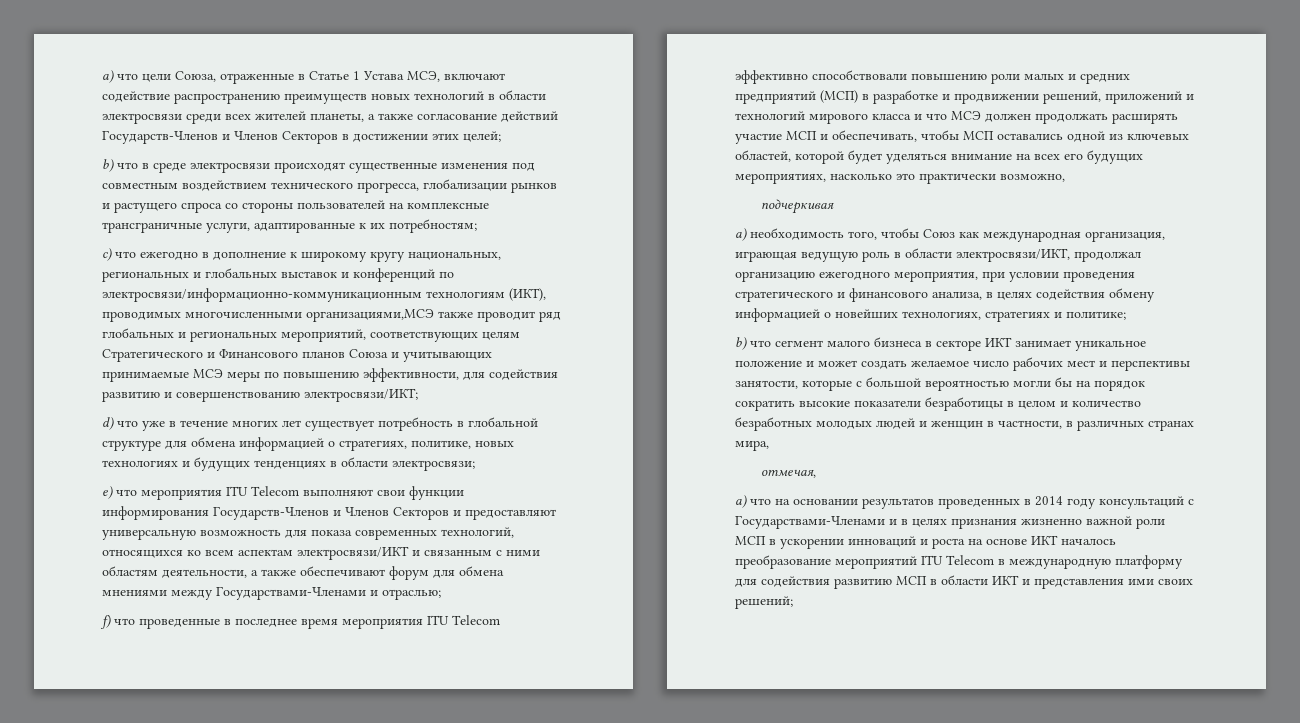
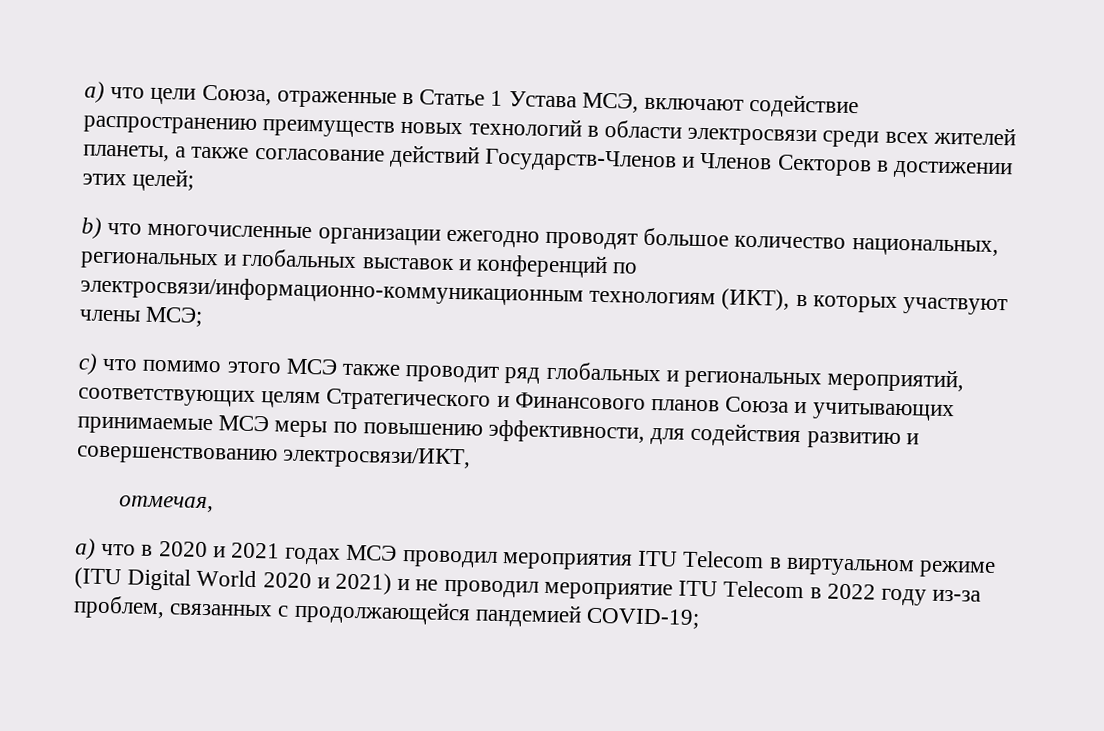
- b) что в среде электросвязи происходят существенные изменения под совместным воздействием технического прогресса, глобализации рынков и растущего спроса со стороны пользователей на комплексные трансграничные услуги, адаптированные к их потребностям;
- c) что ежегодно в дополнение к широкому кругу национальных, региональных и глобальных выставок и конференций по электросвязи/информационно-коммуникационным технологиям (ИКТ), проводимых многочисленными организациями,МСЭ также проводит ряд глобальных и региональных мероприятий, соответствующих целям Стратегического и Финансового планов Союза и учитывающих принимаемые МСЭ меры по повышению эффективности, для содействия развитию и совершенствованию электросвязи/ИКТ;
- d) что уже в течение многих лет существует потребность в глобальной структуре для обмена информацией о стратегиях, политике, новых технологиях и будущих тенденциях в области электросвязи;
- е) что мероприятия ITU Telecom выполняют свои функции информирования Государств-Членов и Членов Секторов и предоставляют универсальную возможность для показа современных технологий, относящихся ко всем аспектам электросвязи/ИКТ и связанным с ними областям деятельности, а также обеспечивают форум для обмена мнениями между Государствами-Членами и отраслью;
- f) что проведенные в последнее время мероприятия ITU Telecom эффективно способствовали повышению роли малых и средних предприятий (МСП) в разработке и продвижении решений, приложений и технологий мирового класса и что МСЭ должен продолжать расширять участие МСП и обеспечивать, чтобы МСП оставались одной из ключевых областей, которой будет уделяться внимание на всех его будущих мероприятиях, насколько это практически возможно,
- подчеркивая
- а) необходимость того, чтобы Союз как международная организация, играющая ведущую роль в области электросвязи/ИКТ, продолжал организацию ежегодного мероприятия, при условии проведения стратегического и финансового анализа, в целях содействия обмену информацией о новейших технологиях, стратегиях и политике;
- b) что сегмент малого бизнеса в секторе ИКТ занимает уникальное положение и может создать желаемое число рабочих мест и перспективы занятости, которые с большой вероятностью могли бы на порядок сократить высокие показатели безработицы в целом и количество безработных молодых людей и женщин в частности, в различных странах мира,
+ b) что многочисленные организации ежегодно проводят большое количество национальных, региональных и глобальных выставок и конференций по электросвязи/информационно-коммуникационным технологиям (ИКТ), в которых участвуют члены МСЭ;
+ c) что помимо этого МСЭ также проводит ряд глобальных и региональных мероприятий, соответствующих целям Стратегического и Финансового планов Союза и учитывающих принимаемые МСЭ меры по повышению эффективности, для содействия развитию и совершенствованию электросвязи/ИКТ,
  отмечая,
- a) что на основании результатов проведенных в 2014 году консультаций с Государствами-Членами и в целях признания жизненно важной роли МСП в ускорении инноваций и роста на основе ИКТ началось преобразование мероприятий ITU Telecom в международную платформу для содействия развитию МСП в области ИКТ и представления ими своих решений;
+ a) что в 2020 и 2021 годах МСЭ проводил мероприятия ITU Telecom в виртуальном режиме (ITU Digital World 2020 и 2021) и не проводил мероприятие ITU Telecom в 2022 году из-за проблем, связанных с продолжающейся пандемией COVID-19;

